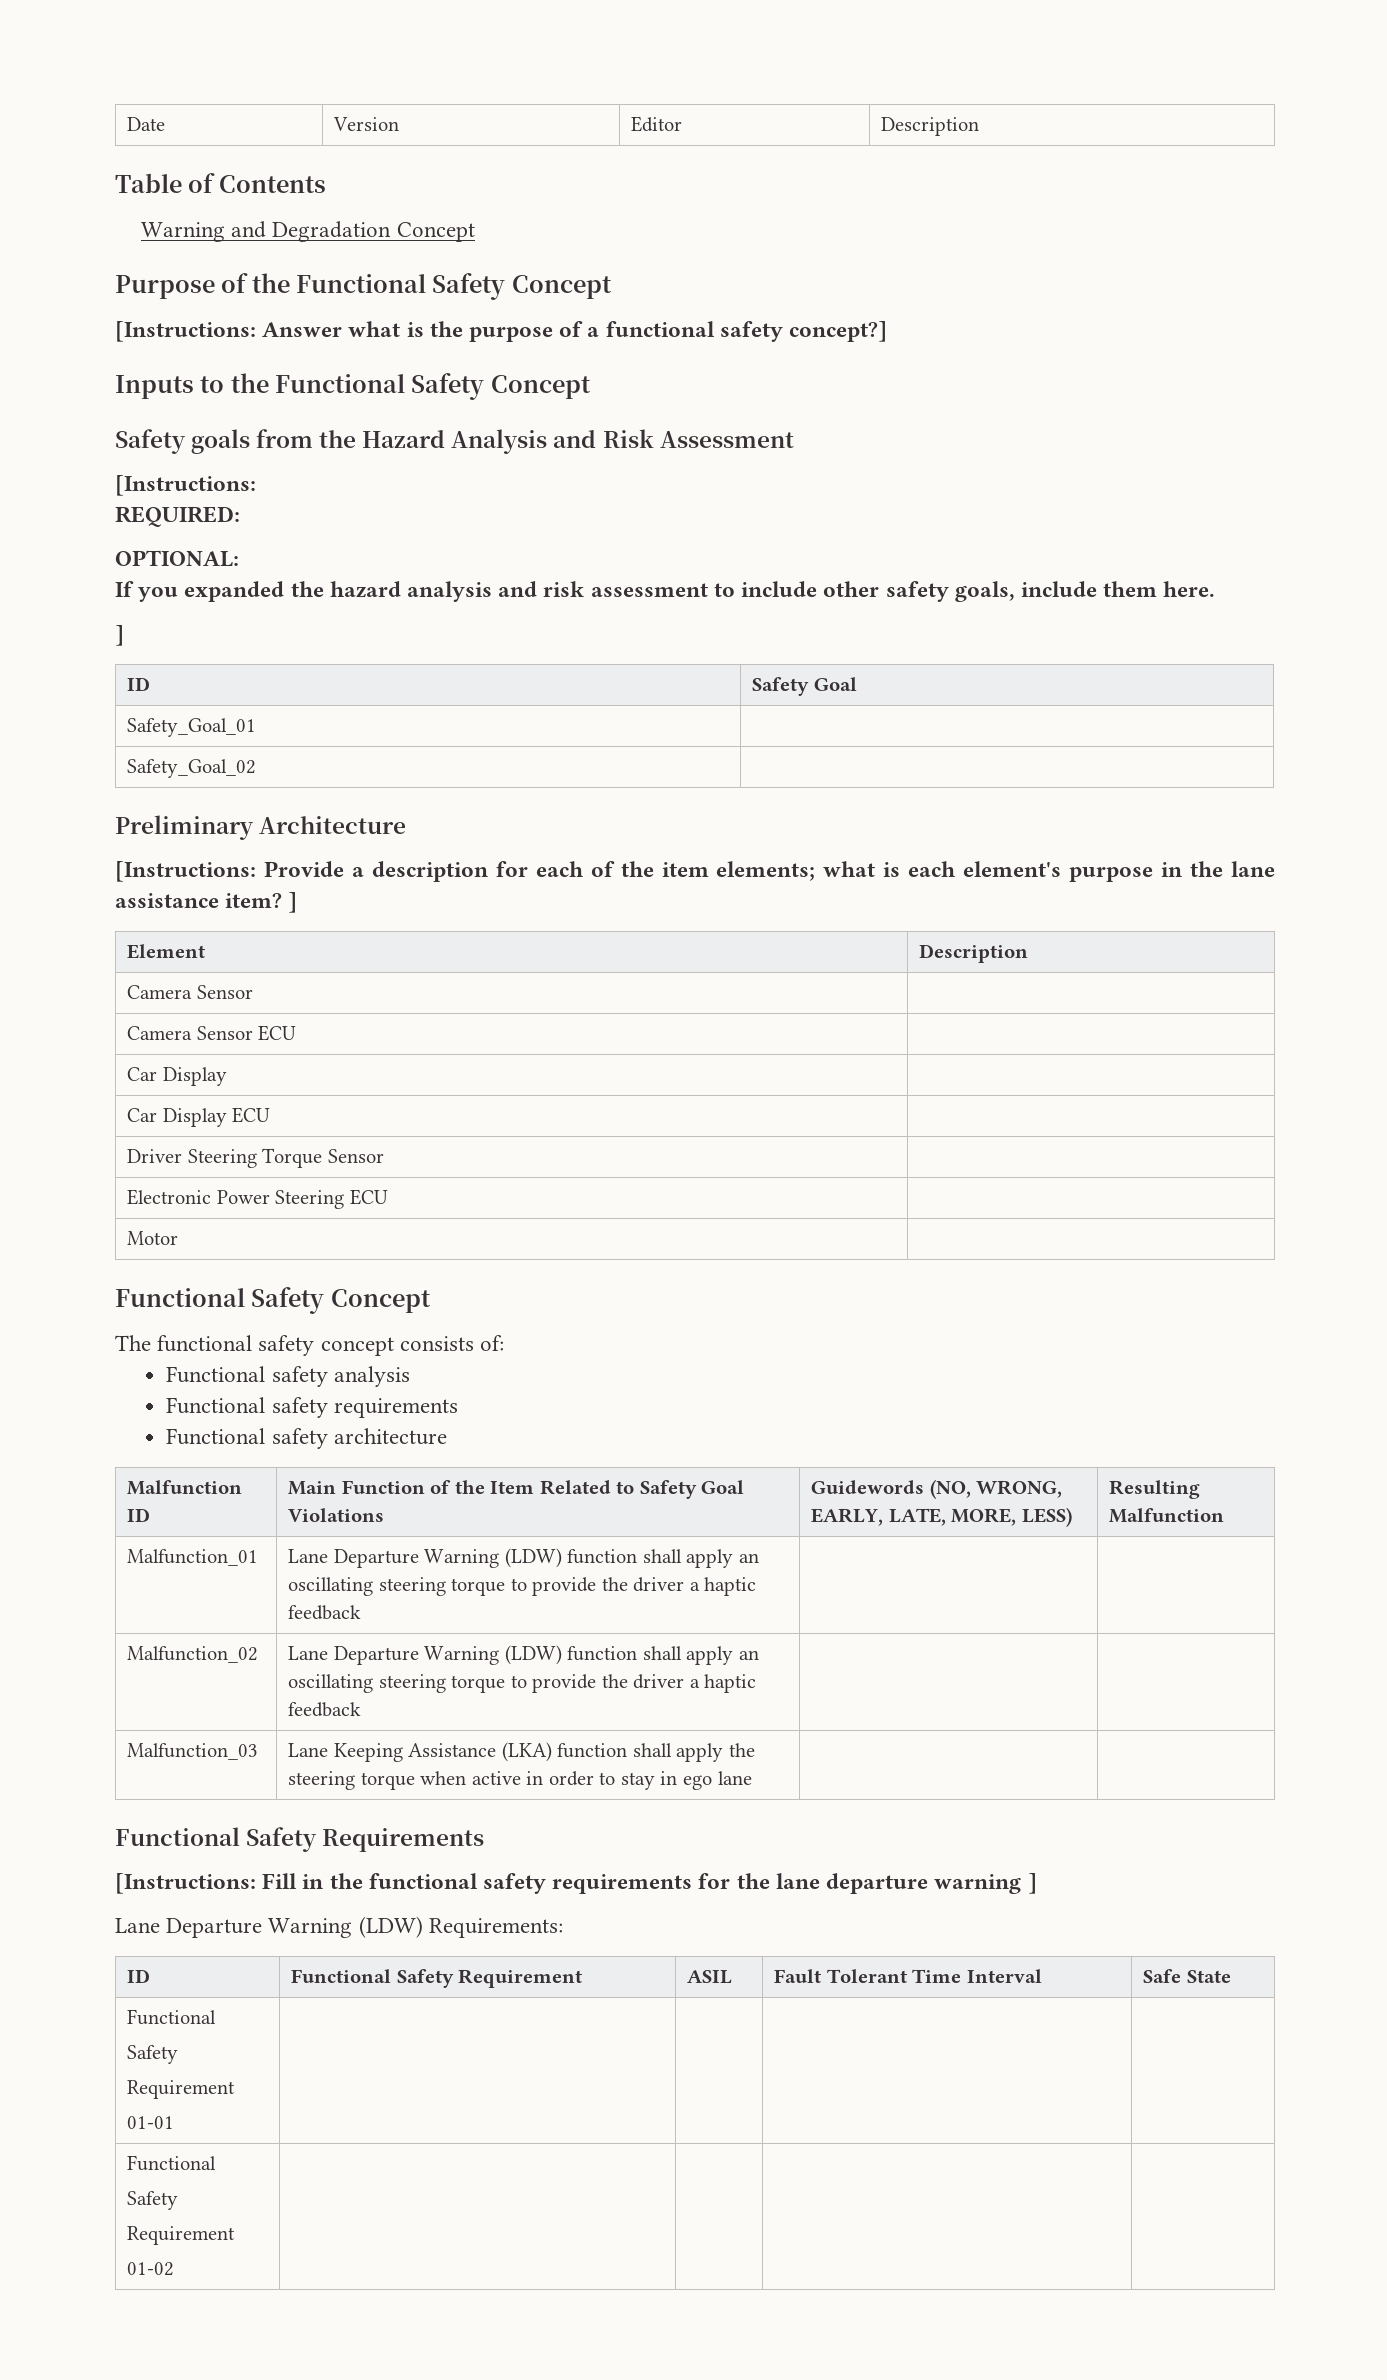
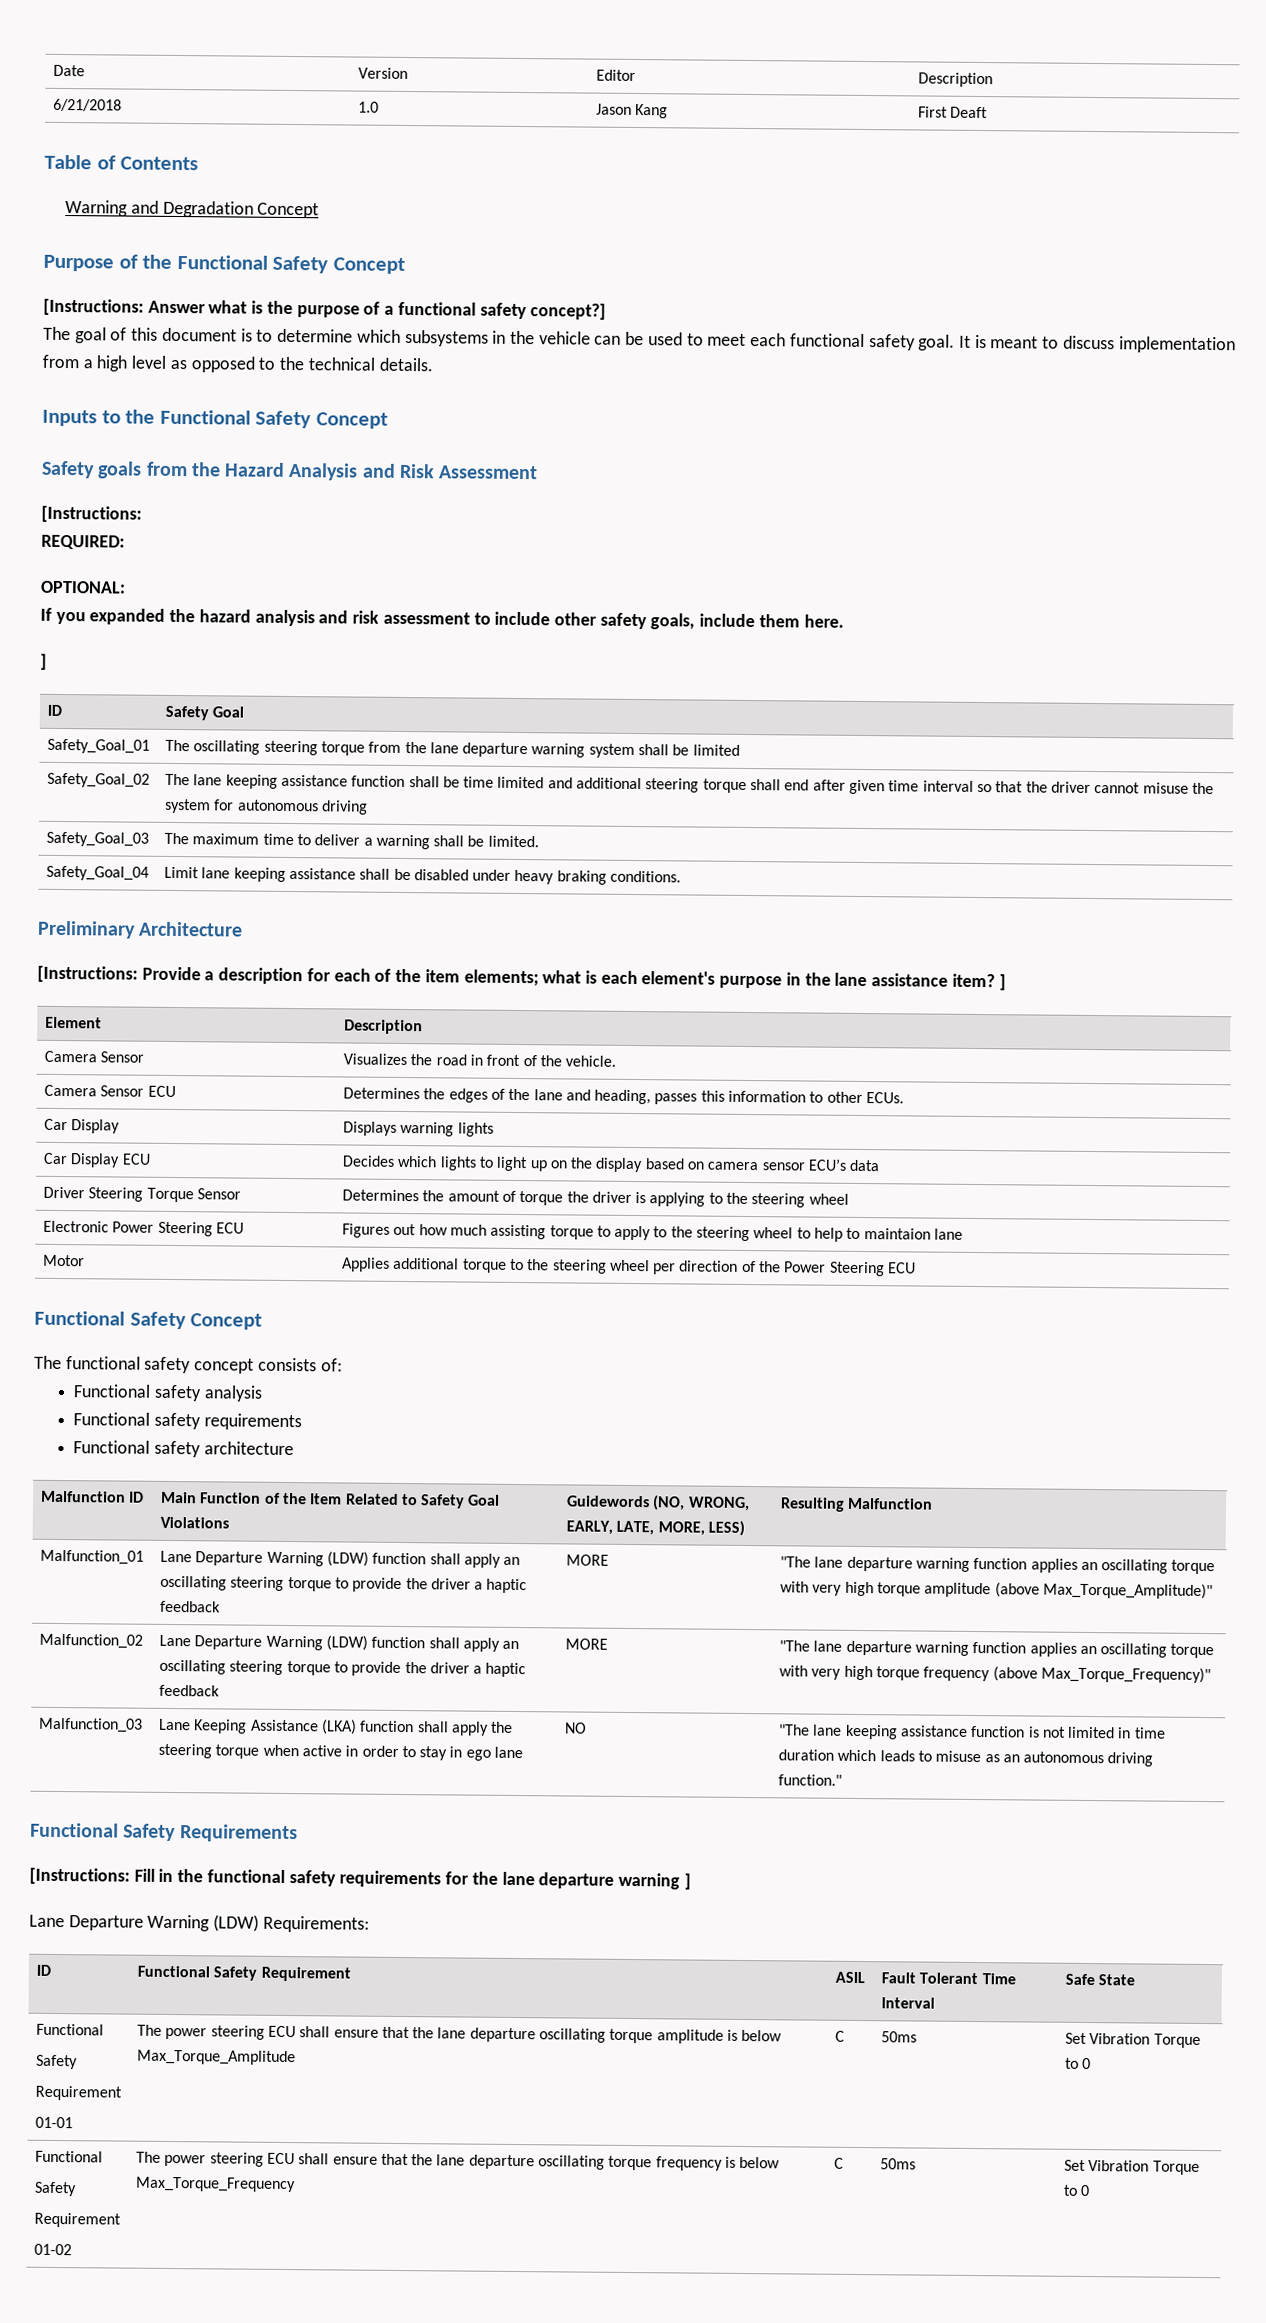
+ 6/21/2018 | 1.0 | Jason Kang | First Deaft
+ The goal of this document is to determine which subsystems in the vehicle can be used to meet each functional safety goal. It is meant to discuss implementation from a high level as opposed to the technical details.
- Safety_Goal_01 |
- Safety_Goal_02 |
+ Safety_Goal_01 | The oscillating steering torque from the lane departure warning system shall be limited
+ Safety_Goal_02 | The lane keeping assistance function shall be time limited and additional steering torque shall end after given time interval so that the driver cannot misuse the system for autonomous driving
+ Safety_Goal_03 | The maximum time to deliver a warning shall be limited.
+ Safety_Goal_04 | Limit lane keeping assistance shall be disabled under heavy braking conditions.
- Camera Sensor |
- Camera Sensor ECU |
+ Camera Sensor | Visualizes the road in front of the vehicle.
+ Camera Sensor ECU | Determines the edges of the lane and heading, passes this information to other ECUs.
- Car Display |
+ Car Display | Displays warning lights
- Car Display ECU |
- Driver Steering Torque Sensor |
- Electronic Power Steering ECU |
- Motor |
+ Car Display ECU | Decides which lights to light up on the display based on camera sensor ECU’s data
+ Driver Steering Torque Sensor | Determines the amount of torque the driver is applying to the steering wheel
+ Electronic Power Steering ECU | Figures out how much assisting torque to apply to the steering wheel to help to maintaion lane
+ Motor | Applies additional torque to the steering wheel per direction of the Power Steering ECU
- Malfunction_01 | Lane Departure Warning (LDW) function shall apply an oscillating steering torque to provide the driver a haptic feedback | |
+ Malfunction_01 | Lane Departure Warning (LDW) function shall apply an oscillating steering torque to provide the driver a haptic feedback | MORE | "The lane departure warning function applies an oscillating torque with very high torque amplitude (above Max_Torque_Amplitude)"
- Malfunction_02 | Lane Departure Warning (LDW) function shall apply an oscillating steering torque to provide the driver a haptic feedback | |
+ Malfunction_02 | Lane Departure Warning (LDW) function shall apply an oscillating steering torque to provide the driver a haptic feedback | MORE | "The lane departure warning function applies an oscillating torque with very high torque frequency (above Max_Torque_Frequency)"
+ NO | "The lane keeping assistance function is not limited in time duration which leads to misuse as an autonomous driving function."
  ID | Functional Safety Requirement | ASIL | Fault Tolerant Time Interval | Safe State
  Functional
  Safety
  Requirement
- 01-01 | | | |
+ 01-01 | The power steering ECU shall ensure that the lane departure oscillating torque amplitude is below Max_Torque_Amplitude | C | 50ms | Set Vibration Torque to 0
  Functional
  Safety
  Requirement
- 01-02 | | | |
+ 01-02 | The power steering ECU shall ensure that the lane departure oscillating torque frequency is below Max_Torque_Frequency | C | 50ms | Set Vibration Torque to 0

